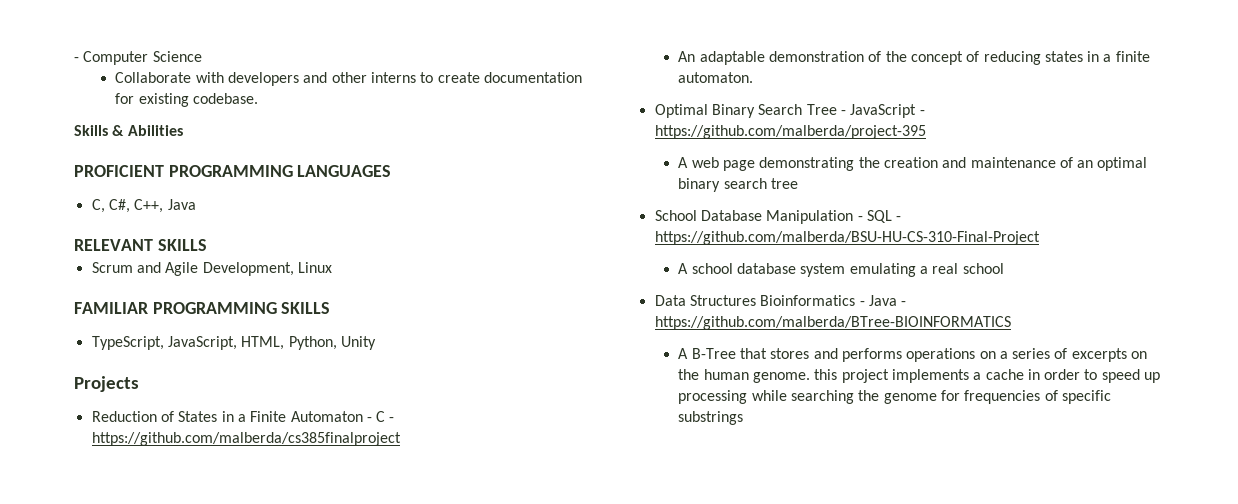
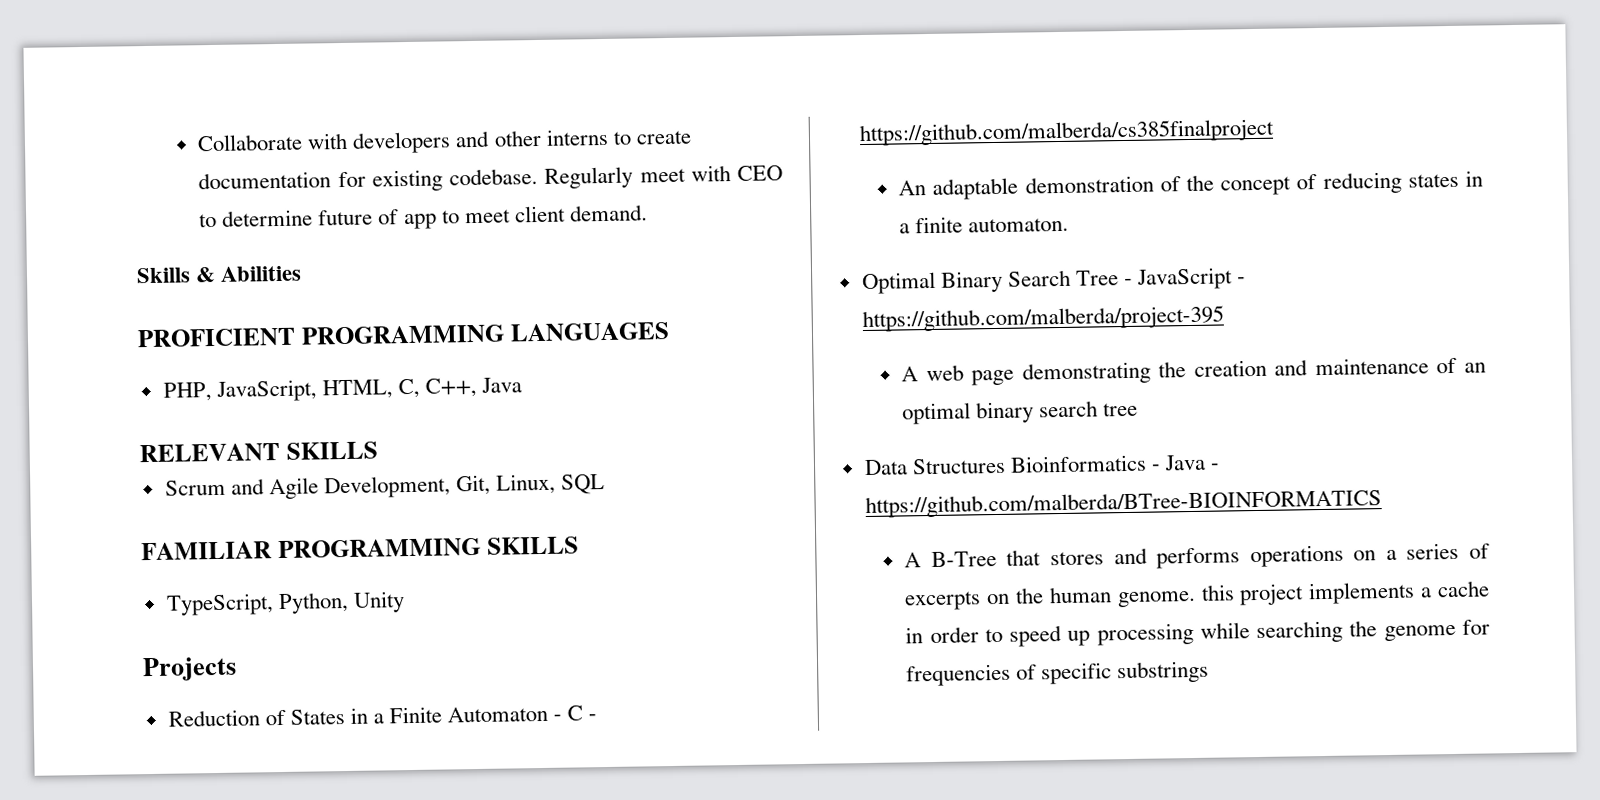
- - Computer Science
+ Regularly meet with CEO to determine future of app to meet client demand.
- C, C#, C++, Java
+ PHP, JavaScript, HTML, C, C++, Java
- Scrum and Agile Development, Linux
+ Scrum and Agile Development, Git, Linux, SQL
- TypeScript, JavaScript, HTML, Python, Unity
+ TypeScript, Python, Unity
- School Database Manipulation - SQL - https://github.com/malberda/BSU-HU-CS-310-Final-Project
- A school database system emulating a real school

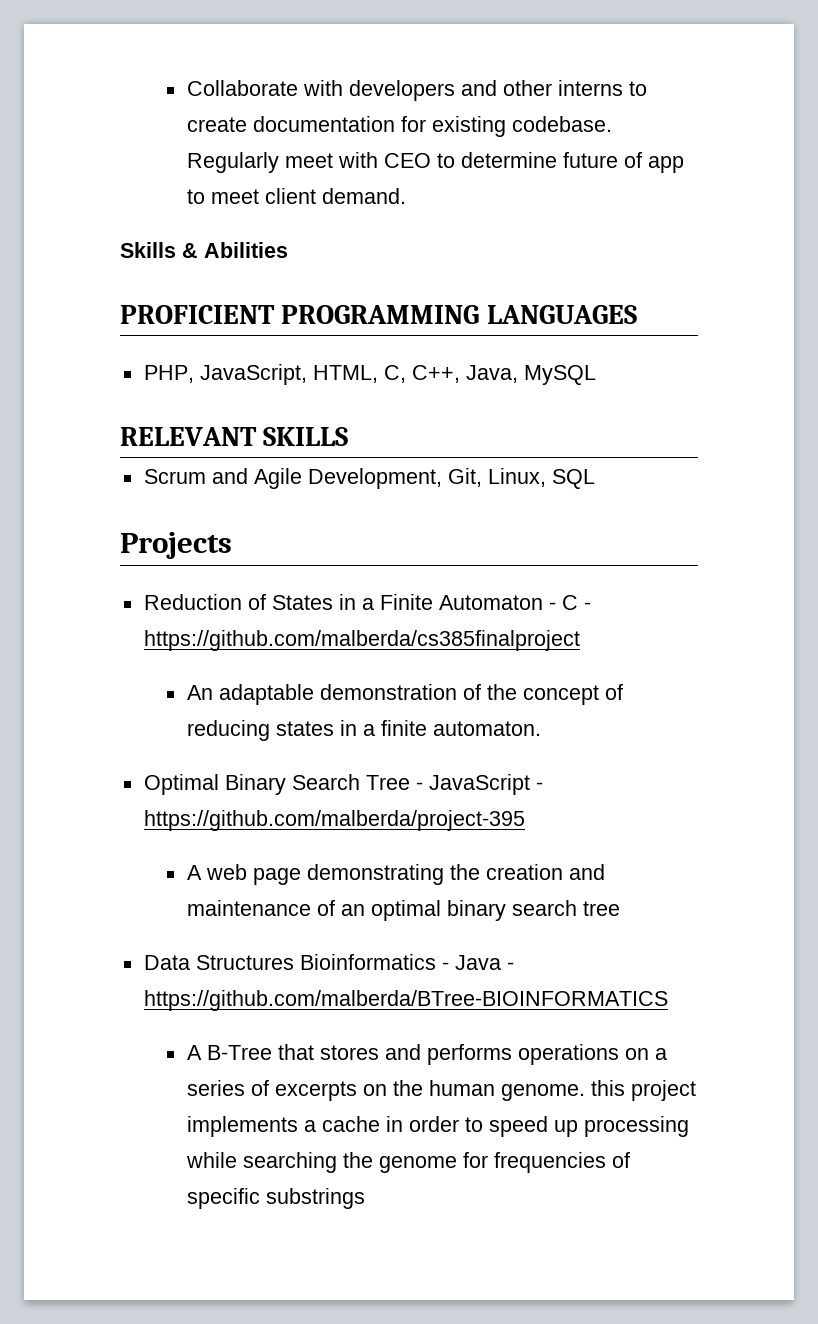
- PHP, JavaScript, HTML, C, C++, Java
+ PHP, JavaScript, HTML, C, C++, Java, MySQL
- FAMILIAR PROGRAMMING SKILLS
- TypeScript, Python, Unity

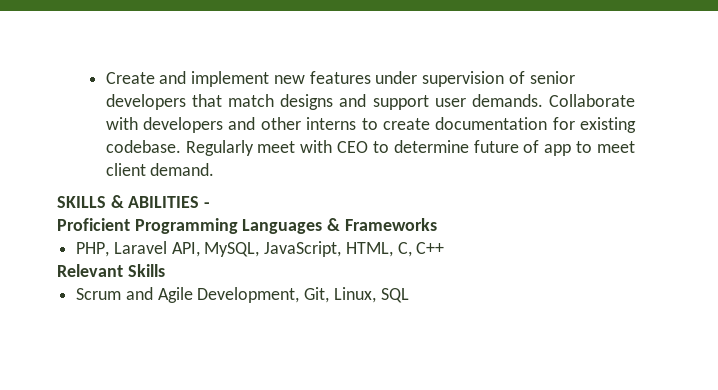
+ Create and implement new features under supervision of senior developers that match designs and support user demands.
- Skills & Abilities
- PROFICIENT PROGRAMMING LANGUAGES
- PHP, JavaScript, HTML, C, C++, Java, MySQL
- RELEVANT SKILLS
+ SKILLS & ABILITIES -
+ Proficient Programming Languages & Frameworks
+ PHP, Laravel API, MySQL, JavaScript, HTML, C, C++
+ Relevant Skills
- Projects
- Reduction of States in a Finite Automaton - C - https://github.com/malberda/cs385finalproject
- An adaptable demonstration of the concept of reducing states in a finite automaton.
- Optimal Binary Search Tree - JavaScript - https://github.com/malberda/project-395
- A web page demonstrating the creation and maintenance of an optimal binary search tree
- Data Structures Bioinformatics - Java - https://github.com/malberda/BTree-BIOINFORMATICS
- A B-Tree that stores and performs operations on a series of excerpts on the human genome. this project implements a cache in order to speed up processing while searching the genome for frequencies of specific substrings

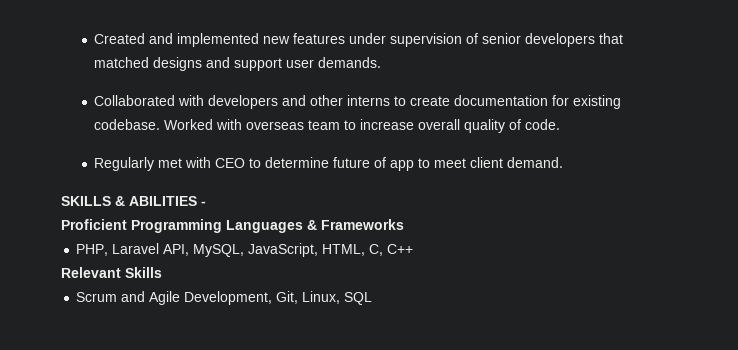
- Create and implement new features under supervision of senior developers that match designs and support user demands. Collaborate with developers and other interns to create documentation for existing codebase.
+ Created and implemented new features under supervision of senior developers that matched designs and support user demands.
+ Collaborated with developers and other interns to create documentation for existing codebase.
- Regularly meet with CEO to determine future of app to meet client demand.
+ Worked with overseas team to increase overall quality of code.
+ Regularly met with CEO to determine future of app to meet client demand.

